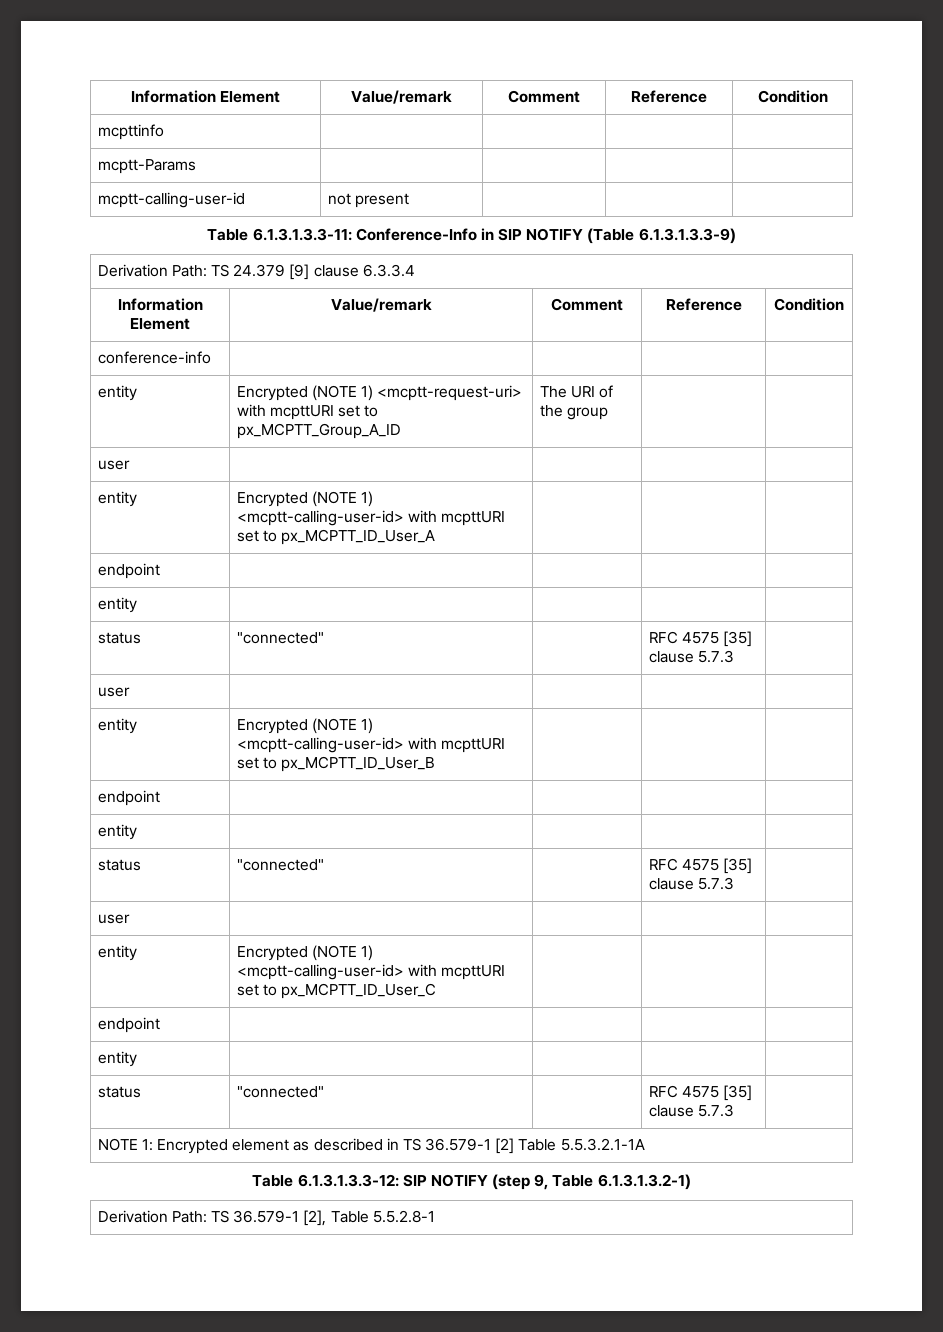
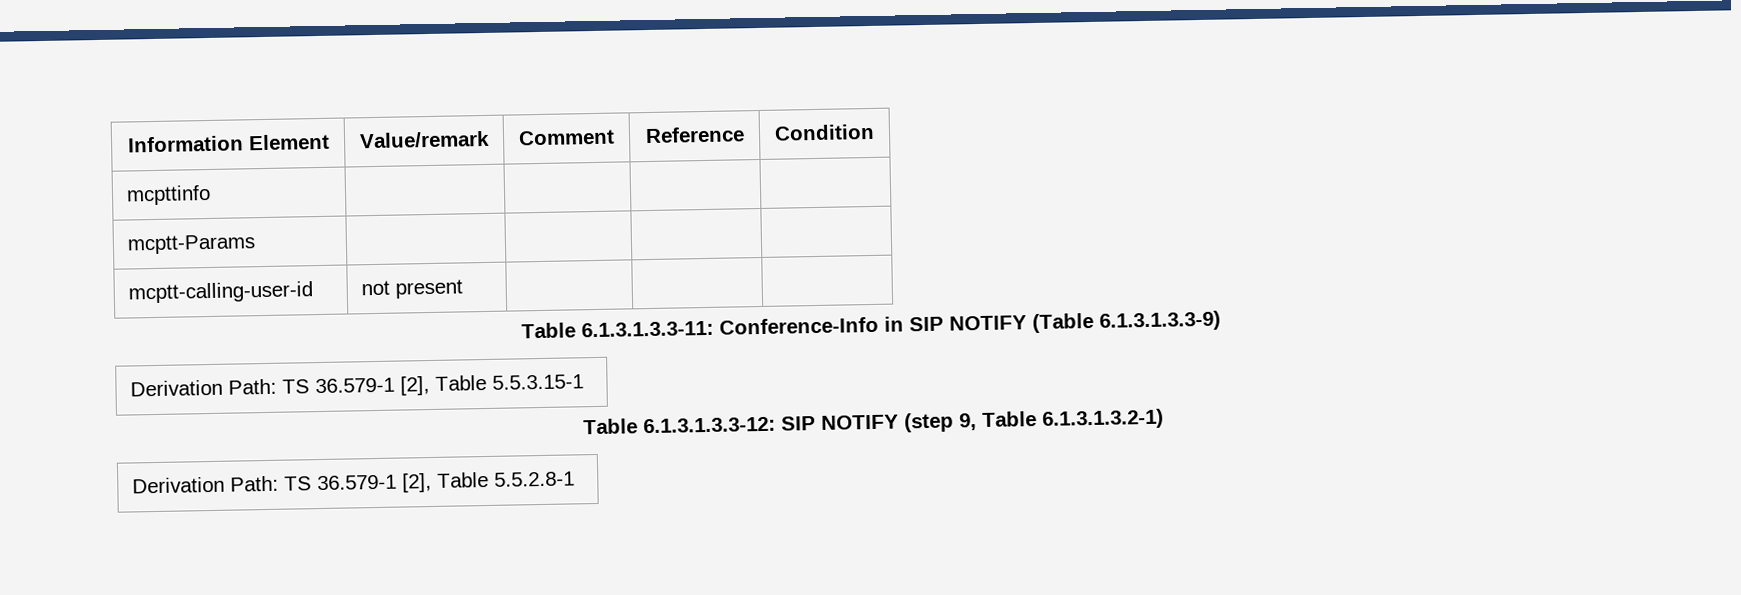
- Derivation Path: TS 24.379 [9] clause 6.3.3.4
- Information Element | Value/remark | Comment | Reference | Condition
- conference-info | | | |
- entity | Encrypted (NOTE 1) <mcptt-request-uri> with mcpttURI set to px_MCPTT_Group_A_ID | The URI of the group | |
- user | | | |
- entity | Encrypted (NOTE 1) <mcptt-calling-user-id> with mcpttURI set to px_MCPTT_ID_User_A | | |
- endpoint | | | |
- entity | | | |
- status | "connected" | | RFC 4575 [35] clause 5.7.3 |
- user | | | |
- entity | Encrypted (NOTE 1) <mcptt-calling-user-id> with mcpttURI set to px_MCPTT_ID_User_B | | |
- endpoint | | | |
- entity | | | |
- status | "connected" | | RFC 4575 [35] clause 5.7.3 |
- user | | | |
- entity | Encrypted (NOTE 1) <mcptt-calling-user-id> with mcpttURI set to px_MCPTT_ID_User_C | | |
- endpoint | | | |
- entity | | | |
- status | "connected" | | RFC 4575 [35] clause 5.7.3 |
- NOTE 1: Encrypted element as described in TS 36.579-1 [2] Table 5.5.3.2.1-1A
+ Derivation Path: TS 36.579-1 [2], Table 5.5.3.15-1

